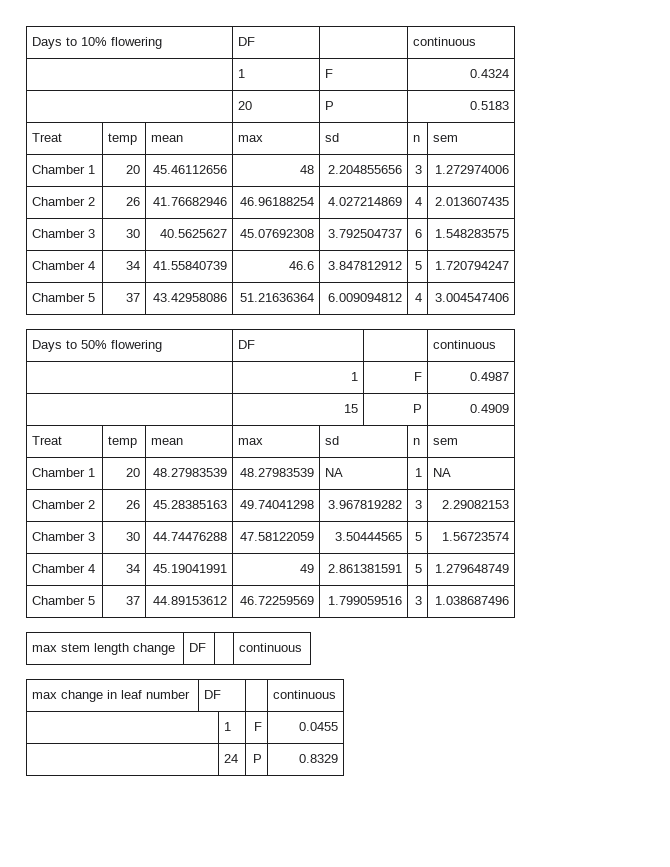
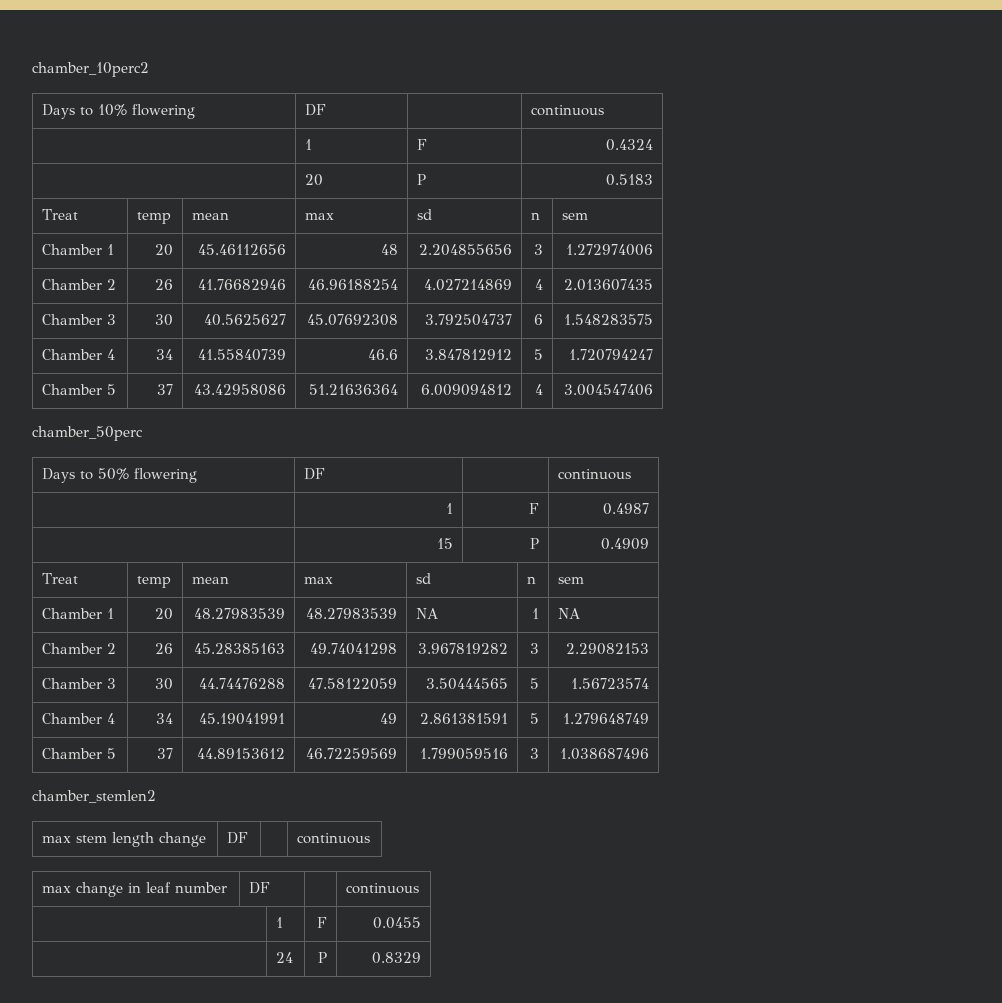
+ chamber_10perc2
+ chamber_50perc
+ chamber_stemlen2

